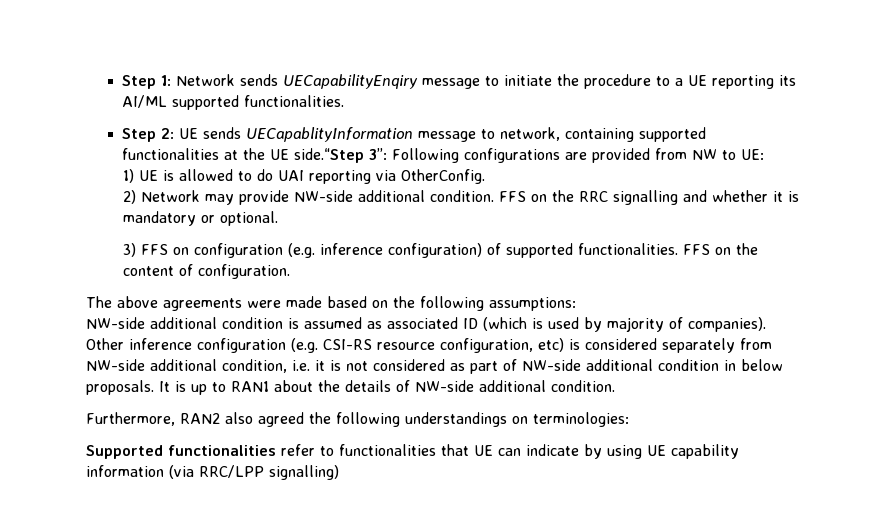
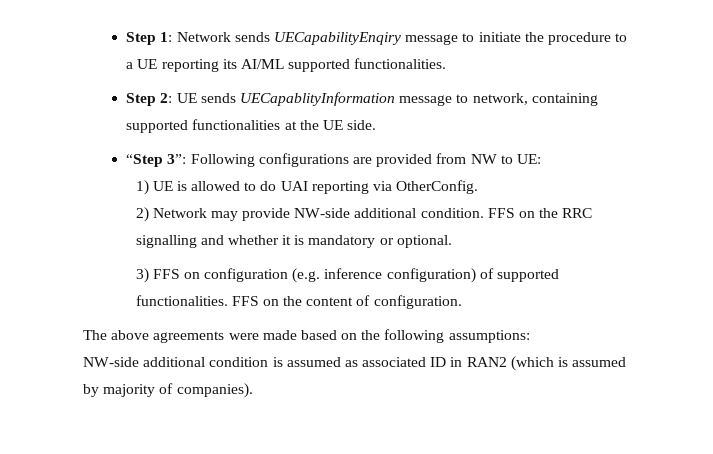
- Step 2: UE sends UECapablityInformation message to network, containing supported functionalities at the UE side.“Step 3”: Following configurations are provided from NW to UE:
+ Step 2: UE sends UECapablityInformation message to network, containing supported functionalities at the UE side.
+ “Step 3”: Following configurations are provided from NW to UE:
- NW-side additional condition is assumed as associated ID (which is used by majority of companies). Other inference configuration (e.g. CSI-RS resource configuration, etc) is considered separately from NW-side additional condition, i.e. it is not considered as part of NW-side additional condition in below proposals. It is up to RAN1 about the details of NW-side additional condition.
- Furthermore, RAN2 also agreed the following understandings on terminologies:
- Supported functionalities refer to functionalities that UE can indicate by using UE capability information (via RRC/LPP signalling)
+ NW-side additional condition is assumed as associated ID in RAN2 (which is assumed by majority of companies).

